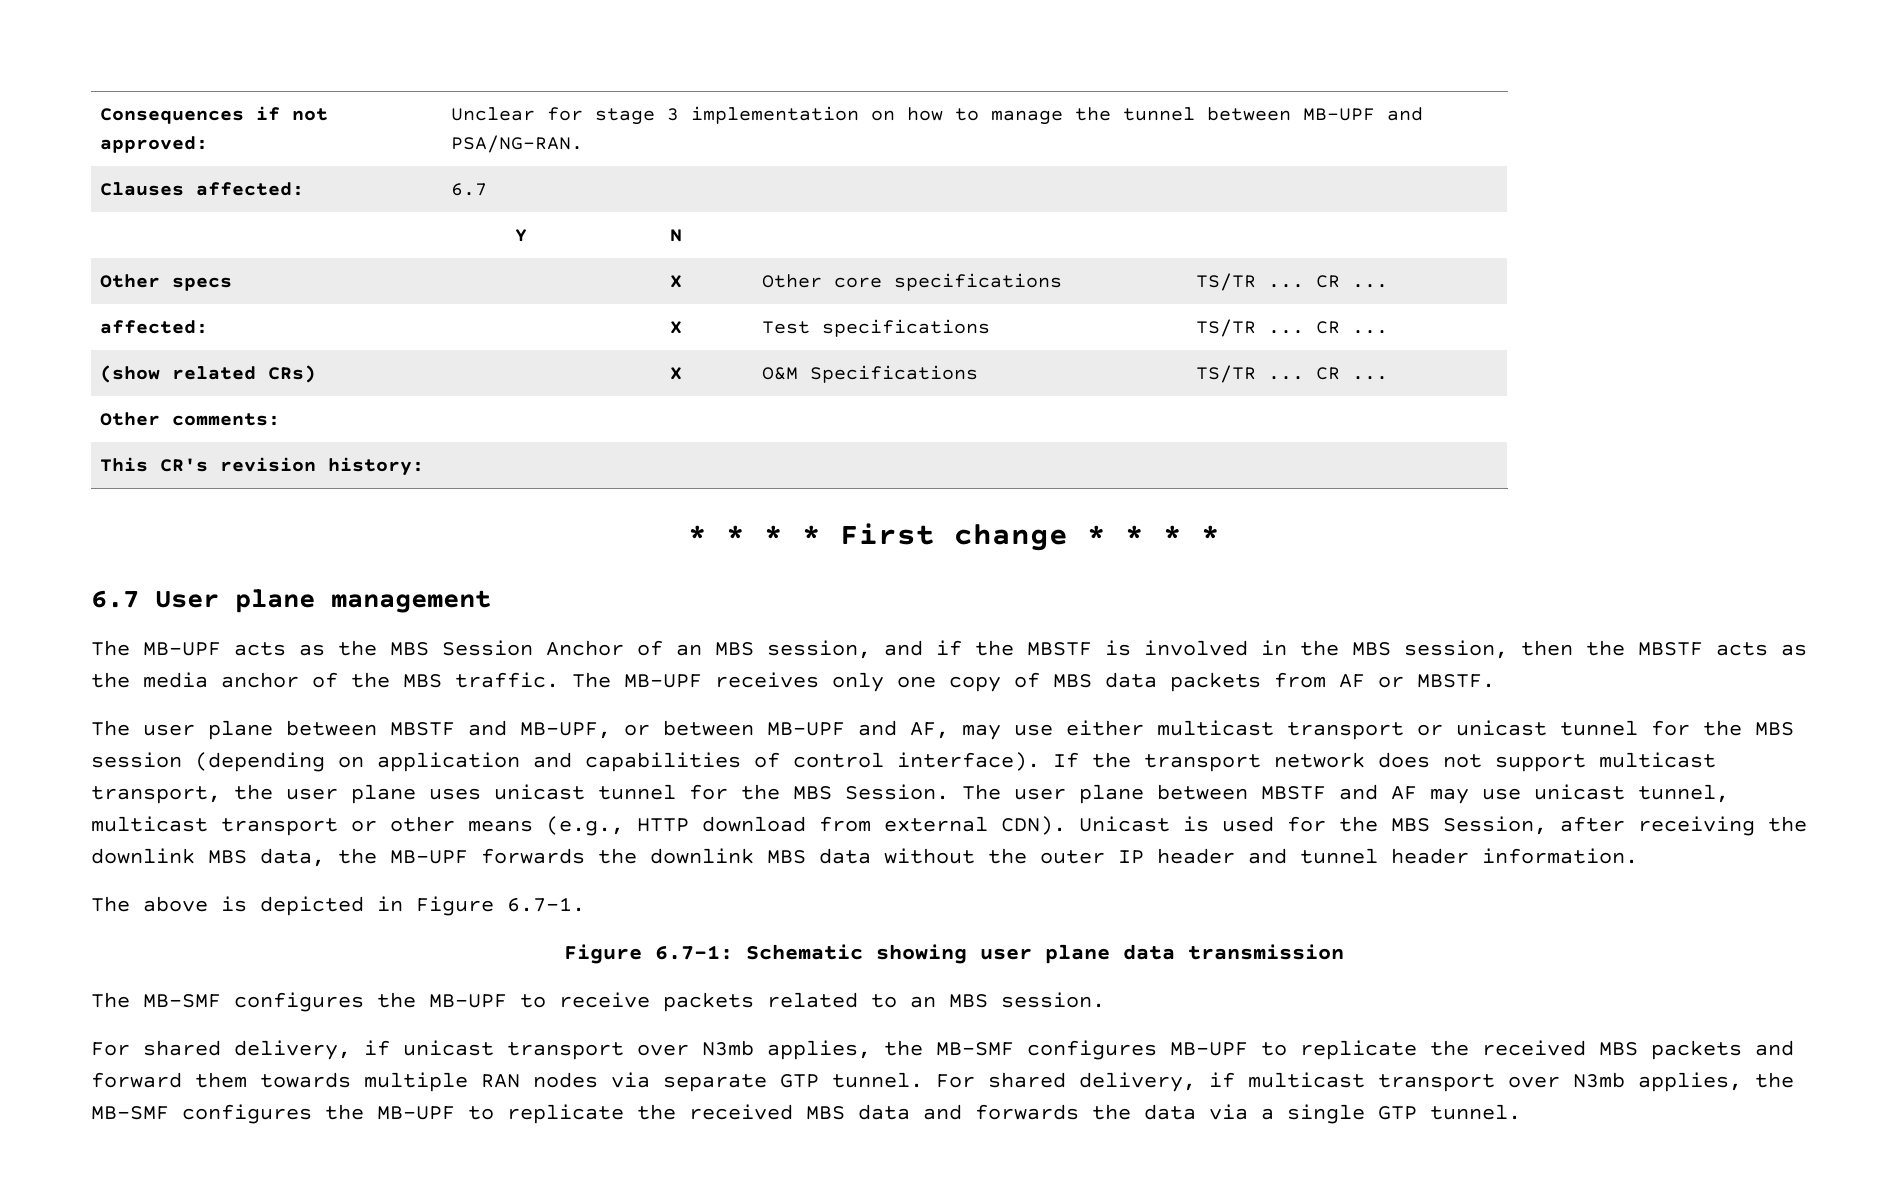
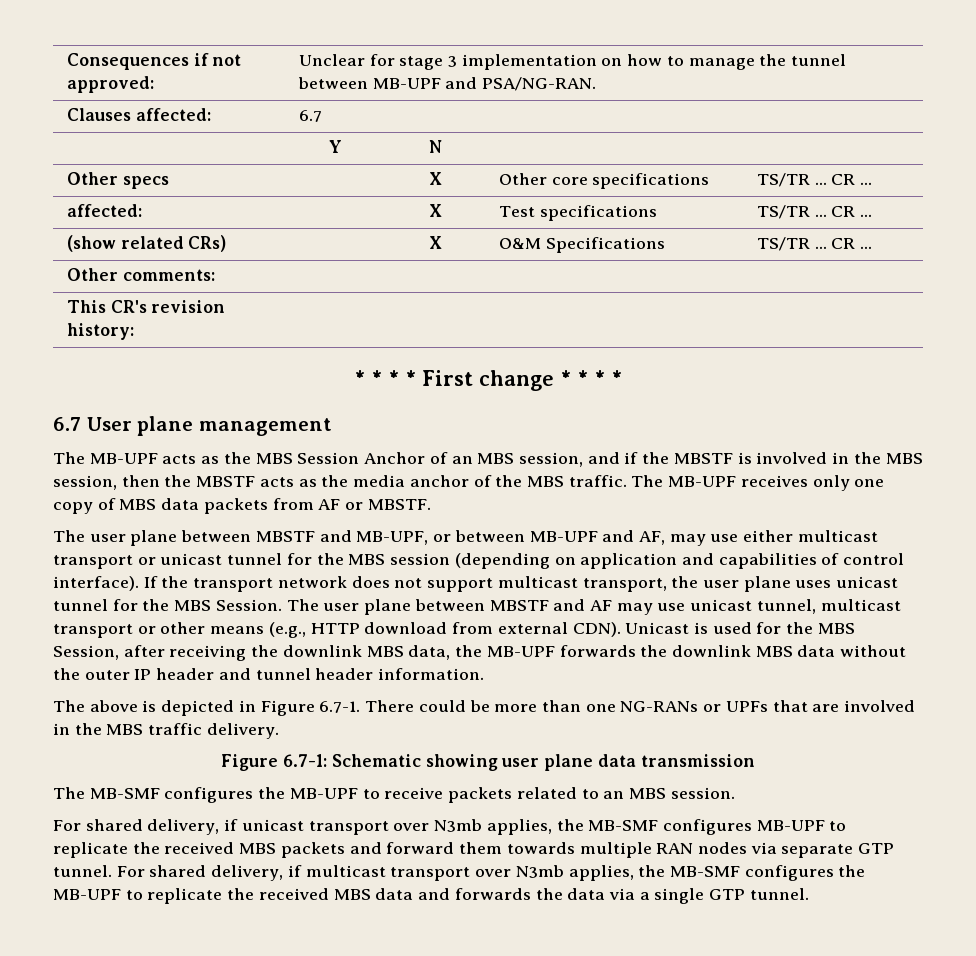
- The above is depicted in Figure 6.7-1.
+ The above is depicted in Figure 6.7-1. There could be more than one NG-RANs or UPFs that are involved in the MBS traffic delivery.

